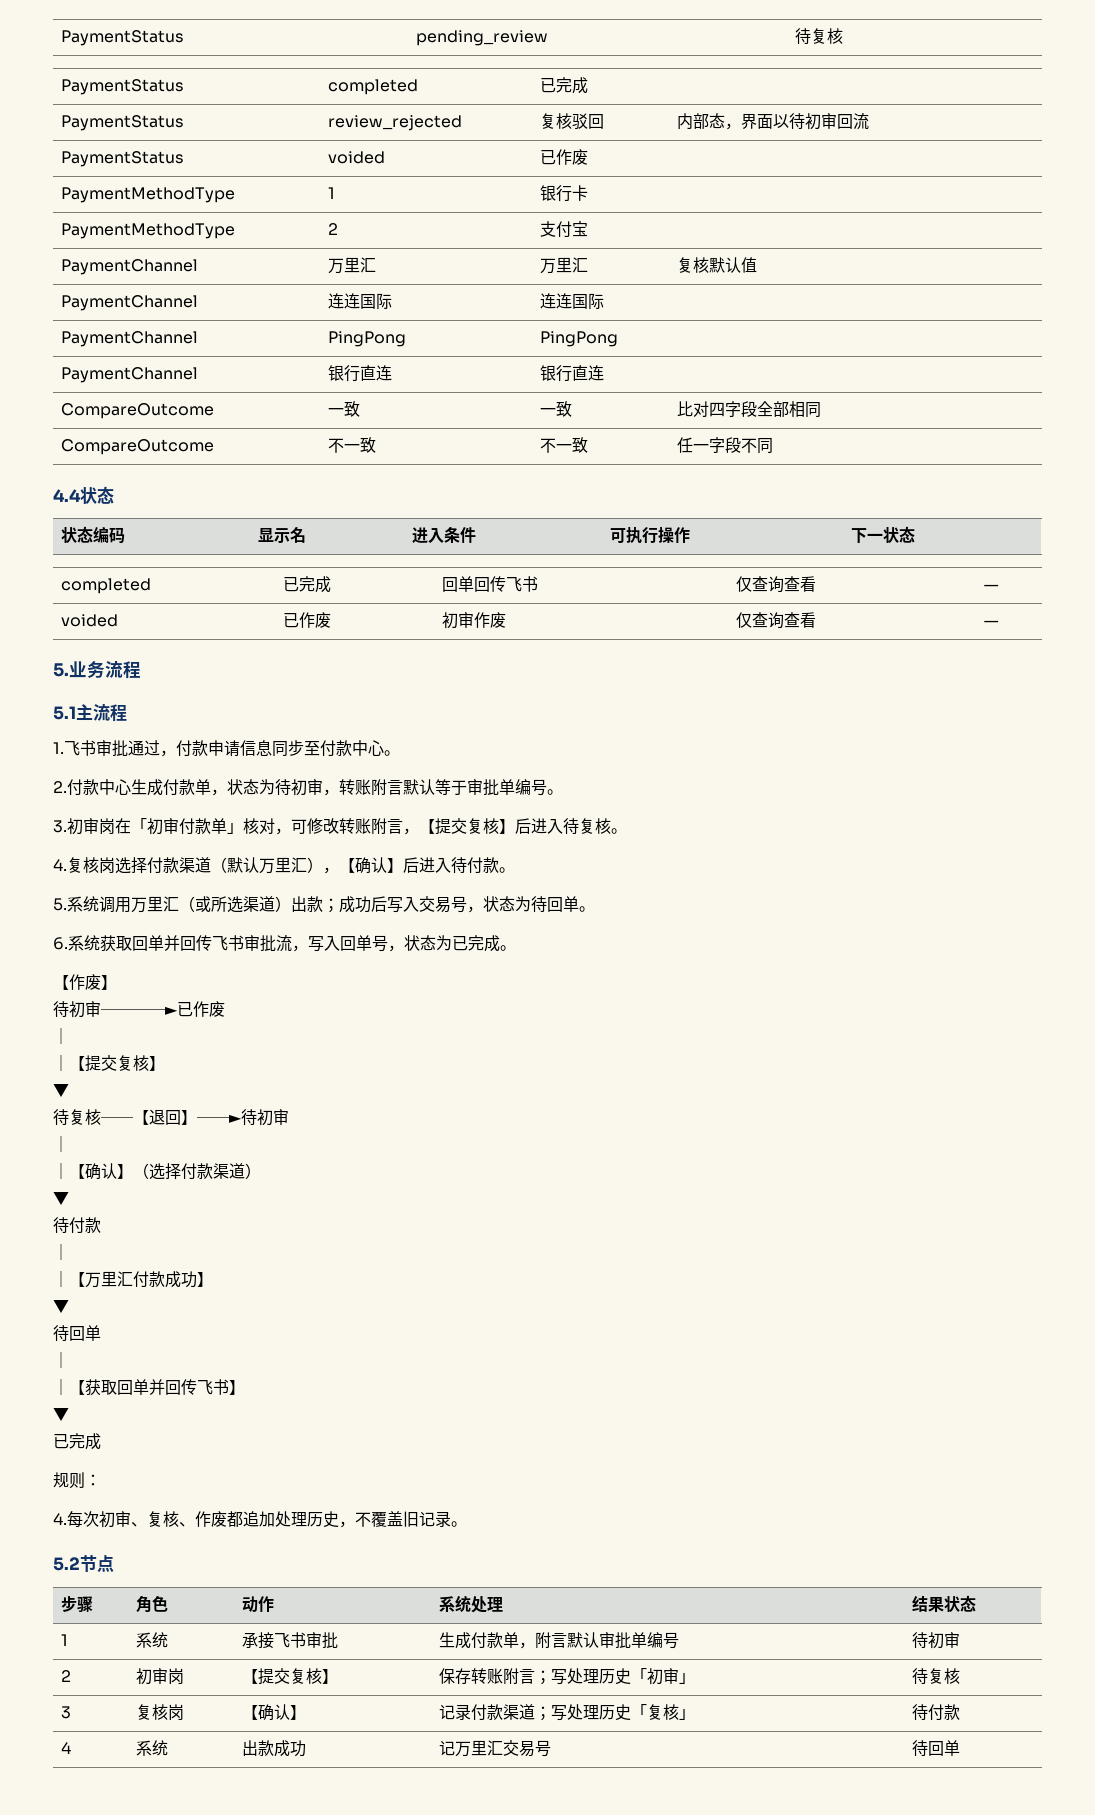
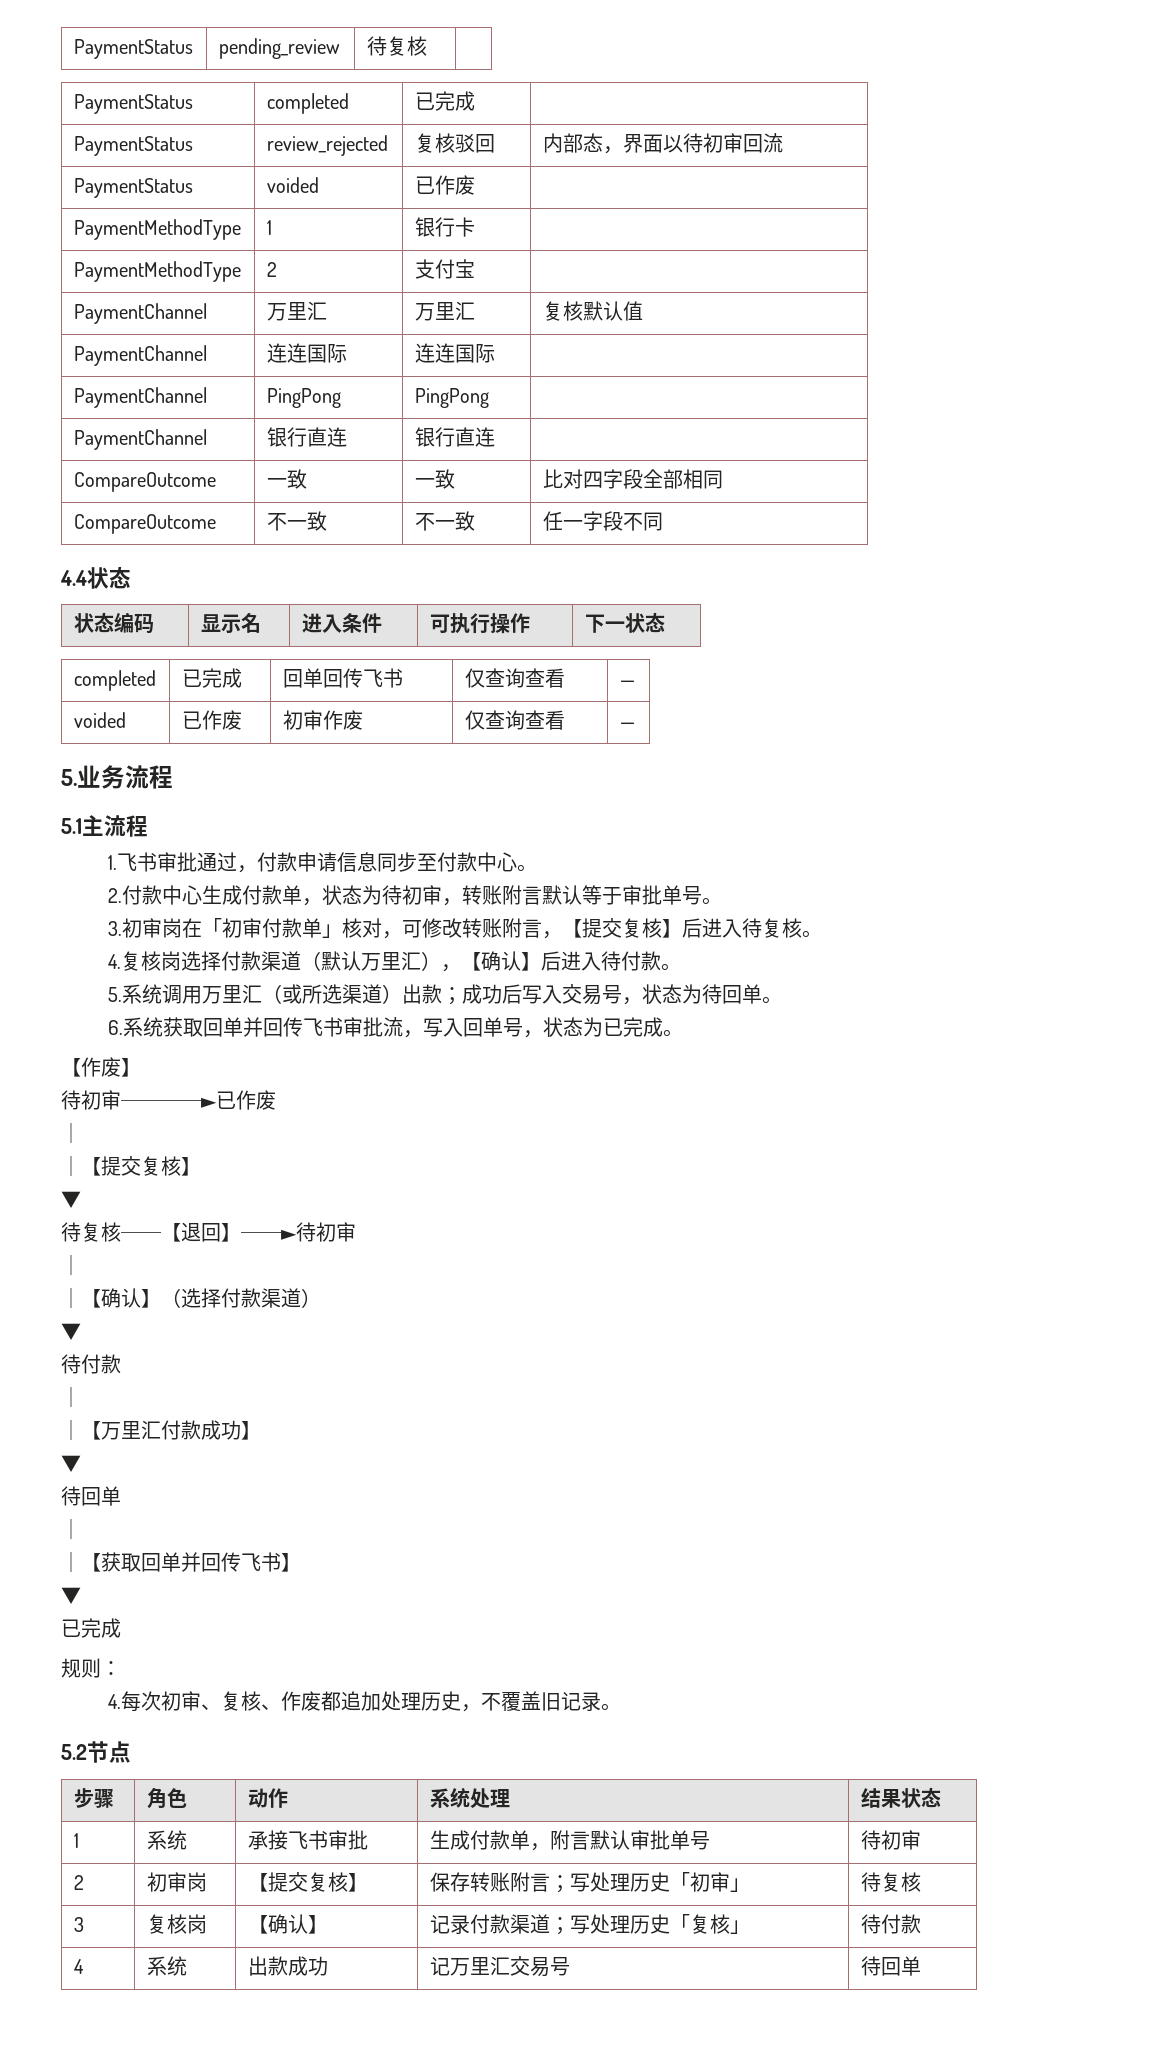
- 2.付款中心生成付款单，状态为待初审，转账附言默认等于审批单编号。
+ 2.付款中心生成付款单，状态为待初审，转账附言默认等于审批单号。
- 1 | 系统 | 承接飞书审批 | 生成付款单，附言默认审批单编号 | 待初审
+ 1 | 系统 | 承接飞书审批 | 生成付款单，附言默认审批单号 | 待初审

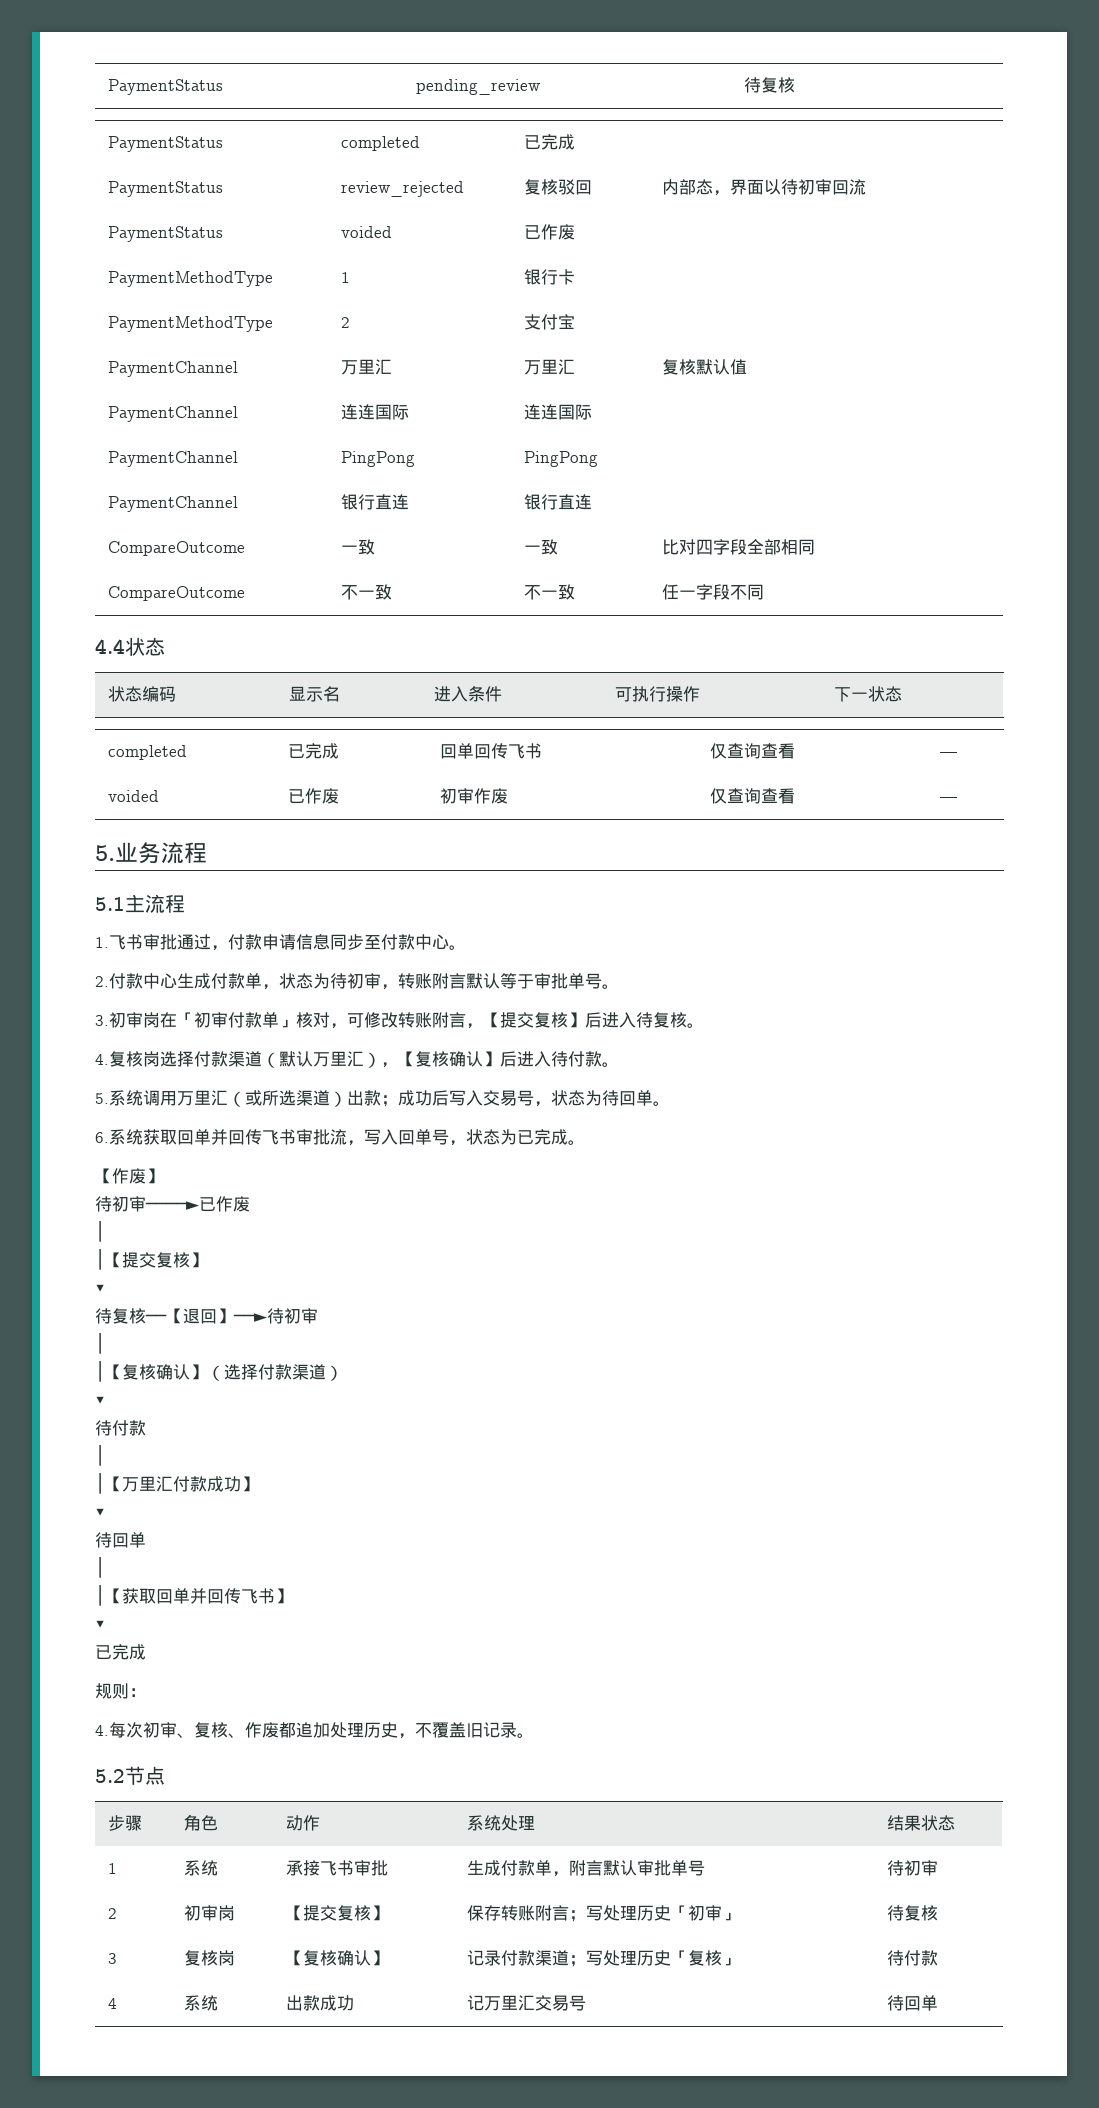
- 4.复核岗选择付款渠道（默认万里汇），【确认】后进入待付款。
+ 4.复核岗选择付款渠道（默认万里汇），【复核确认】后进入待付款。
- │【确认】（选择付款渠道）
+ │【复核确认】（选择付款渠道）
- 3 | 复核岗 | 【确认】 | 记录付款渠道；写处理历史「复核」 | 待付款
+ 3 | 复核岗 | 【复核确认】 | 记录付款渠道；写处理历史「复核」 | 待付款

